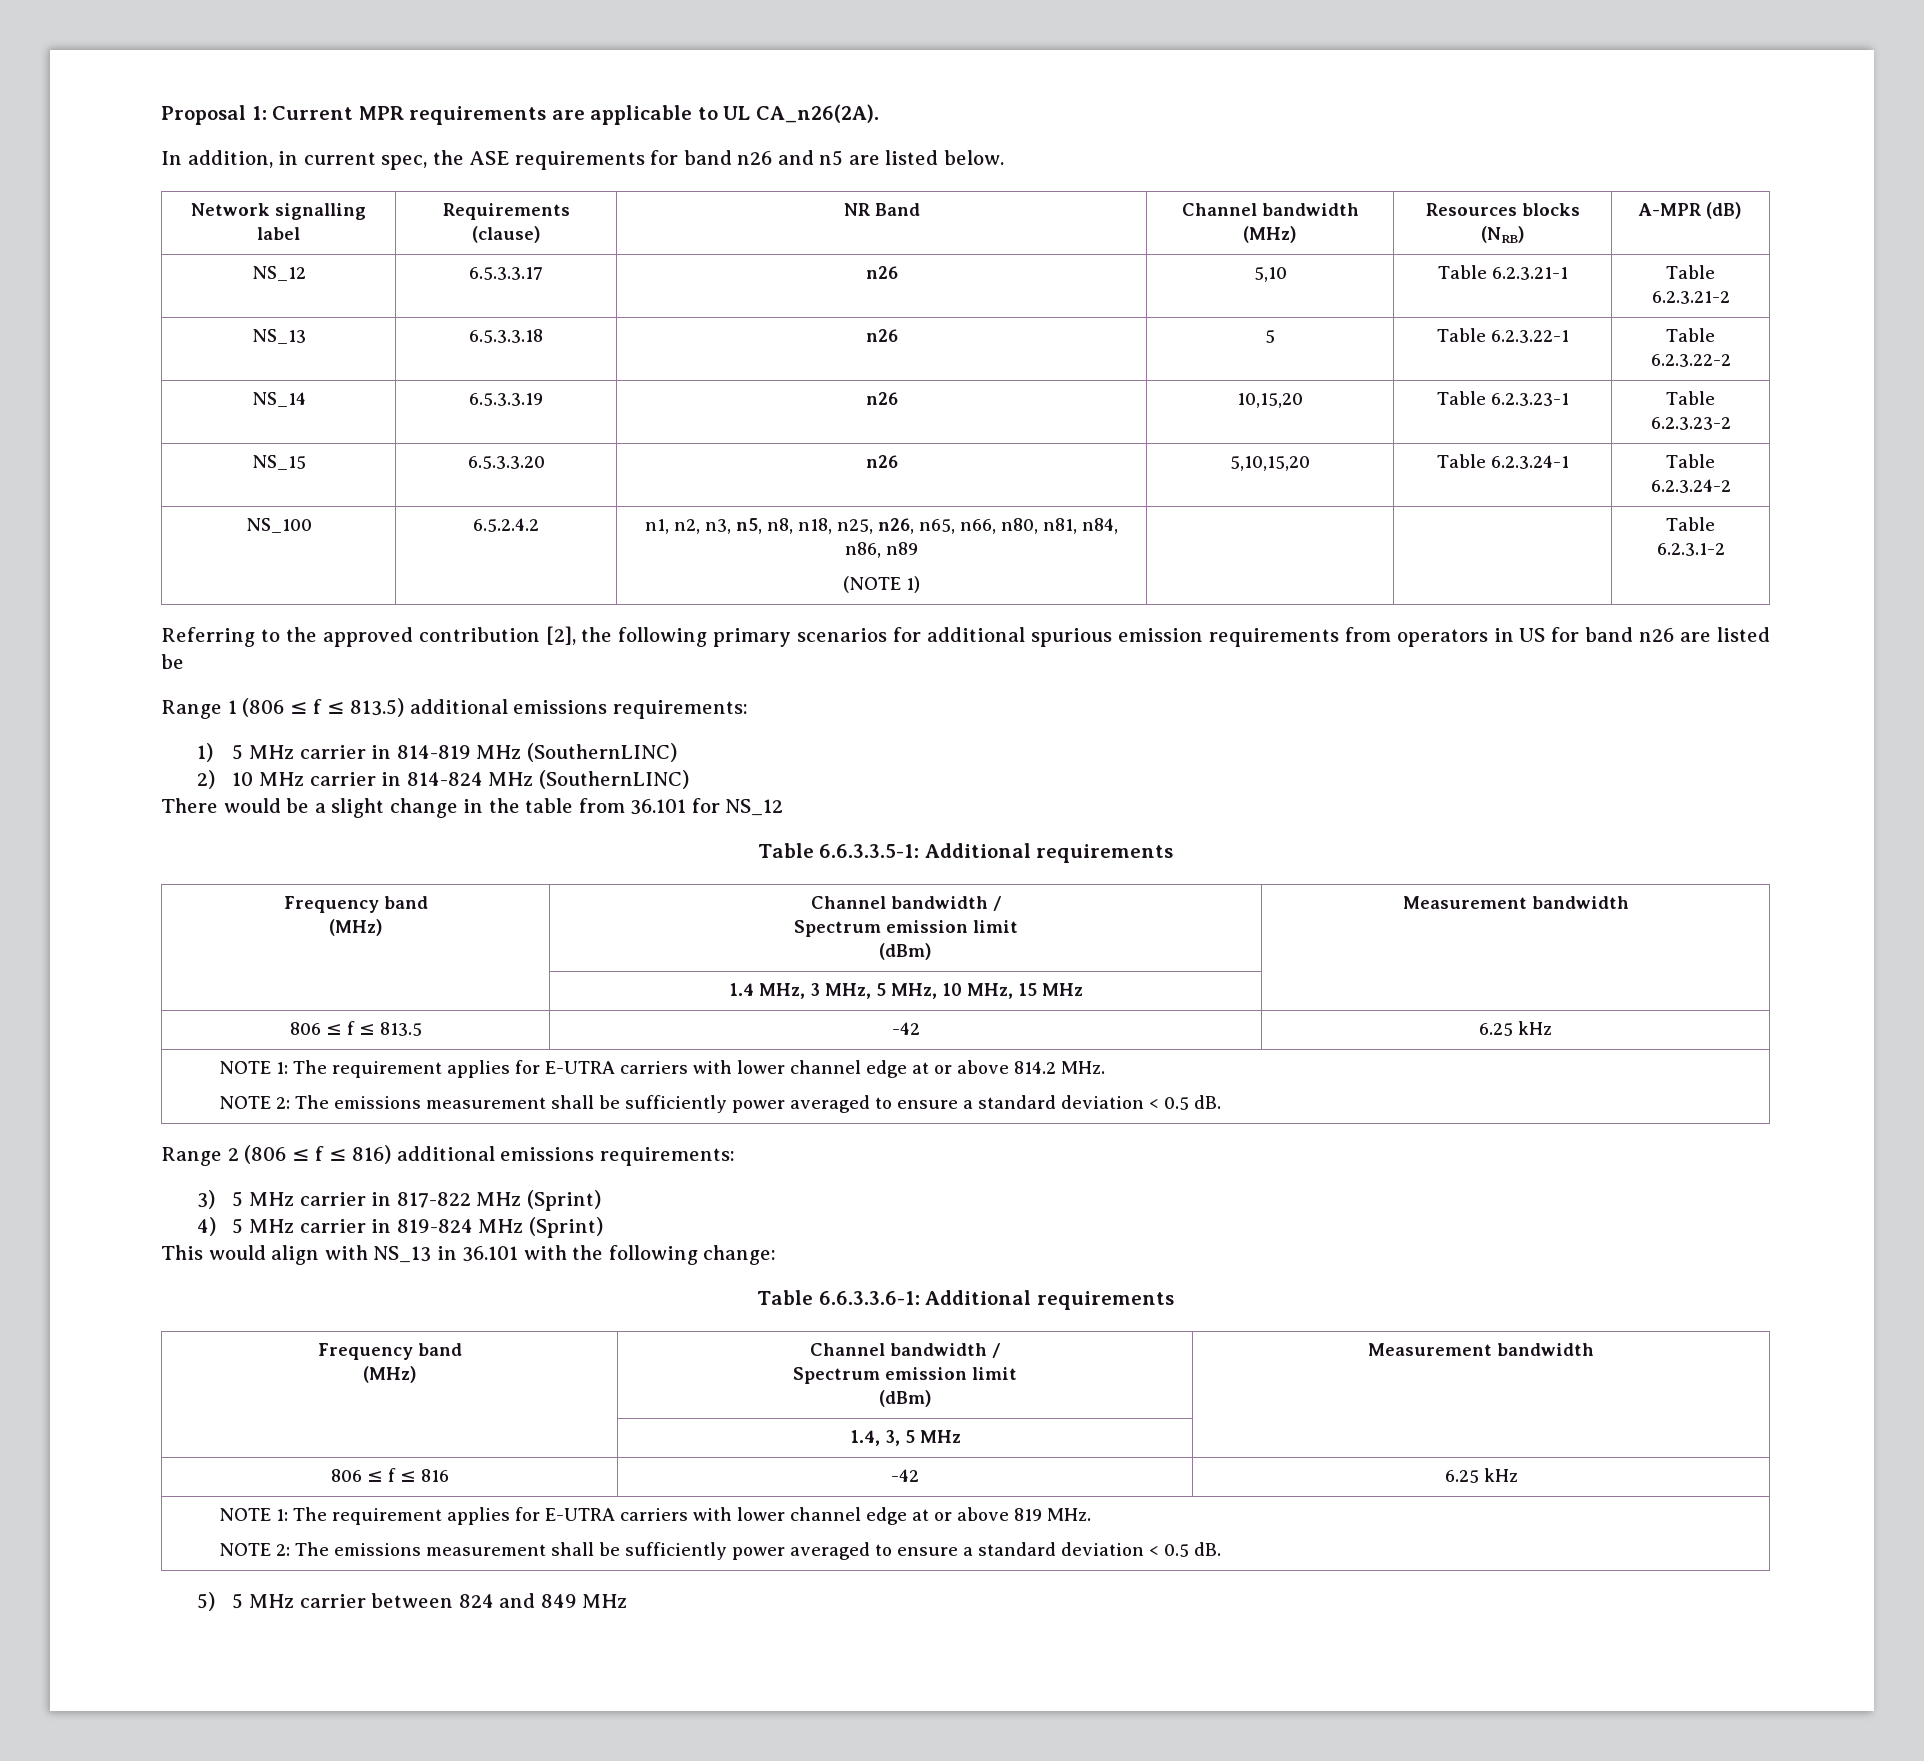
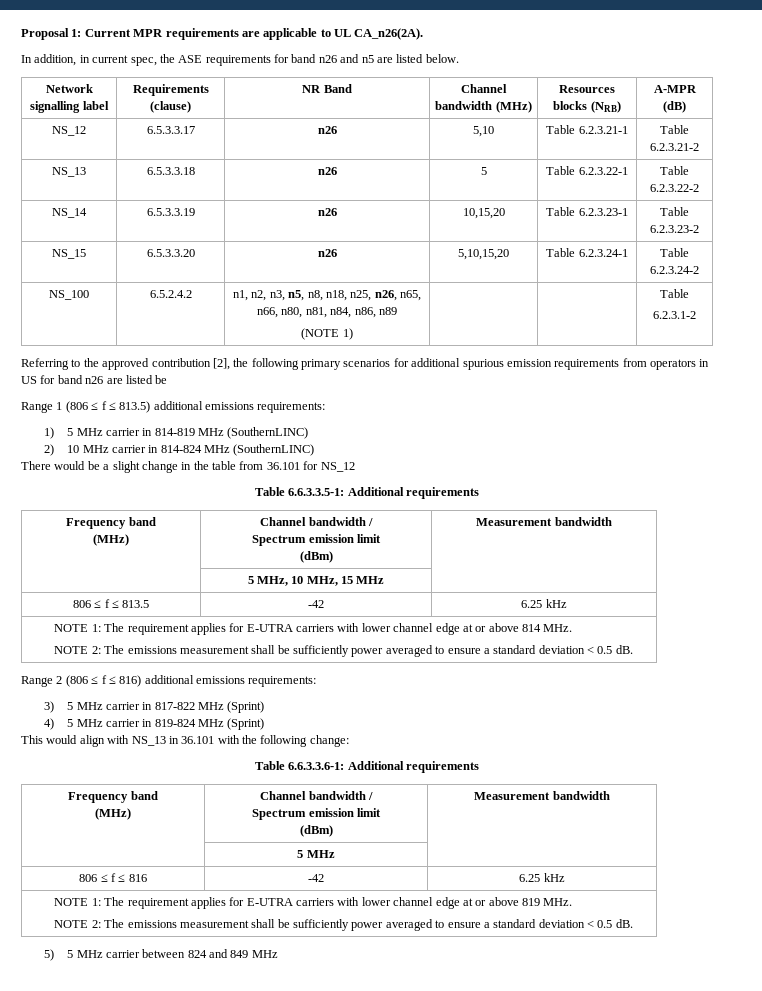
- | 1.4 MHz, 3 MHz, 5 MHz, 10 MHz, 15 MHz |
+ | 5 MHz, 10 MHz, 15 MHz |
- NOTE 1: The requirement applies for E-UTRA carriers with lower channel edge at or above 814.2 MHz.
+ NOTE 1: The requirement applies for E-UTRA carriers with lower channel edge at or above 814 MHz.
- | 1.4, 3, 5 MHz |
+ | 5 MHz |

